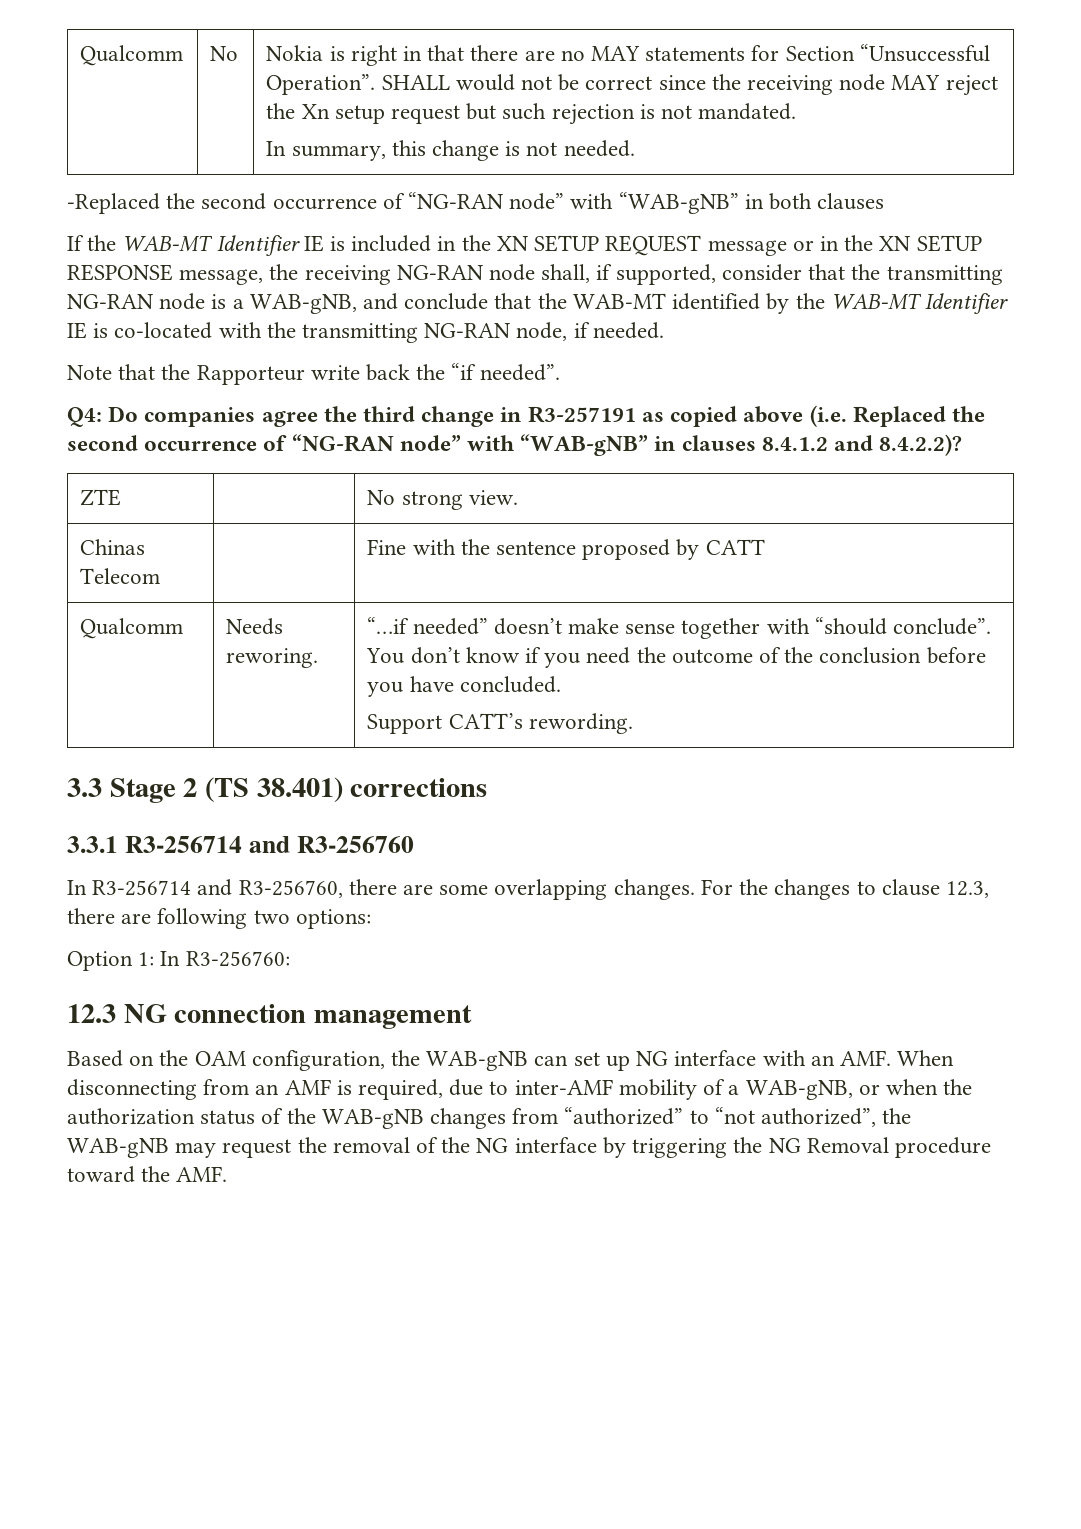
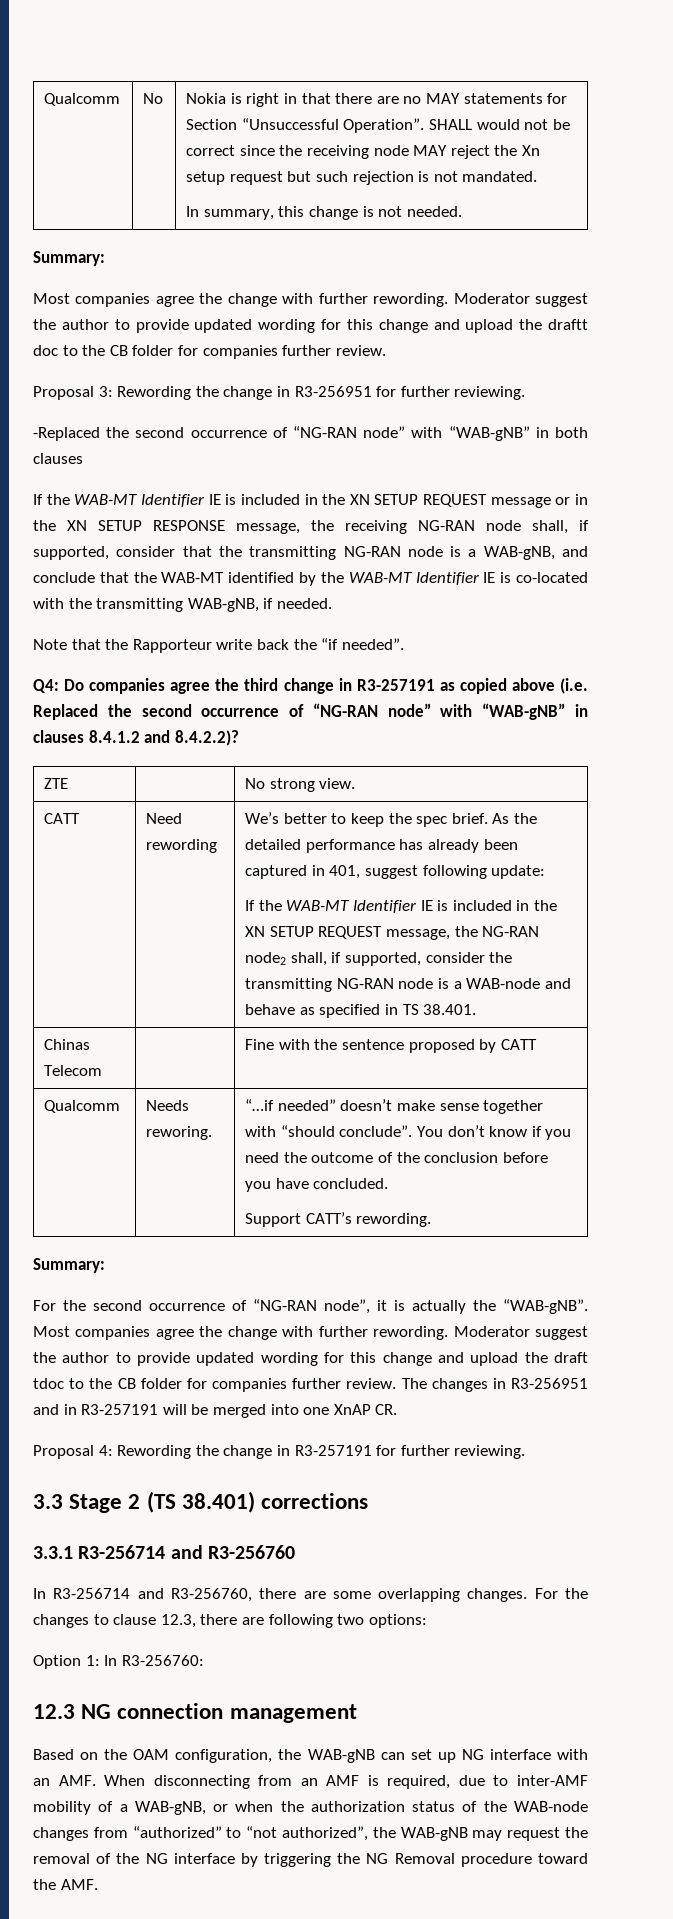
  In summary, this change is not needed.
+ Summary:
+ Most companies agree the change with further rewording. Moderator suggest the author to provide updated wording for this change and upload the draftt doc to the CB folder for companies further review.
+ Proposal 3: Rewording the change in R3-256951 for further reviewing.
- If the WAB-MT Identifier IE is included in the XN SETUP REQUEST message or in the XN SETUP RESPONSE message, the receiving NG-RAN node shall, if supported, consider that the transmitting NG-RAN node is a WAB-gNB, and conclude that the WAB-MT identified by the WAB-MT Identifier IE is co-located with the transmitting NG-RAN node, if needed.
+ If the WAB-MT Identifier IE is included in the XN SETUP REQUEST message or in the XN SETUP RESPONSE message, the receiving NG-RAN node shall, if supported, consider that the transmitting NG-RAN node is a WAB-gNB, and conclude that the WAB-MT identified by the WAB-MT Identifier IE is co-located with the transmitting WAB-gNB, if needed.
+ CATT | Need rewording | We’s better to keep the spec brief. As the detailed performance has already been captured in 401, suggest following update:
+ If the WAB-MT Identifier IE is included in the XN SETUP REQUEST message, the NG-RAN node2 shall, if supported, consider the transmitting NG-RAN node is a WAB-node and behave as specified in TS 38.401.
  Qualcomm | Needs reworing. | “…if needed” doesn’t make sense together with “should conclude”. You don’t know if you need the outcome of the conclusion before you have concluded.
  Support CATT’s rewording.
+ Summary:
+ For the second occurrence of “NG-RAN node”, it is actually the “WAB-gNB”. Most companies agree the change with further rewording. Moderator suggest the author to provide updated wording for this change and upload the draft tdoc to the CB folder for companies further review. The changes in R3-256951 and in R3-257191 will be merged into one XnAP CR.
+ Proposal 4: Rewording the change in R3-257191 for further reviewing.
- Based on the OAM configuration, the WAB-gNB can set up NG interface with an AMF. When disconnecting from an AMF is required, due to inter-AMF mobility of a WAB-gNB, or when the authorization status of the WAB-gNB changes from “authorized” to “not authorized”, the WAB-gNB may request the removal of the NG interface by triggering the NG Removal procedure toward the AMF.
+ Based on the OAM configuration, the WAB-gNB can set up NG interface with an AMF. When disconnecting from an AMF is required, due to inter-AMF mobility of a WAB-gNB, or when the authorization status of the WAB-node changes from “authorized” to “not authorized”, the WAB-gNB may request the removal of the NG interface by triggering the NG Removal procedure toward the AMF.

